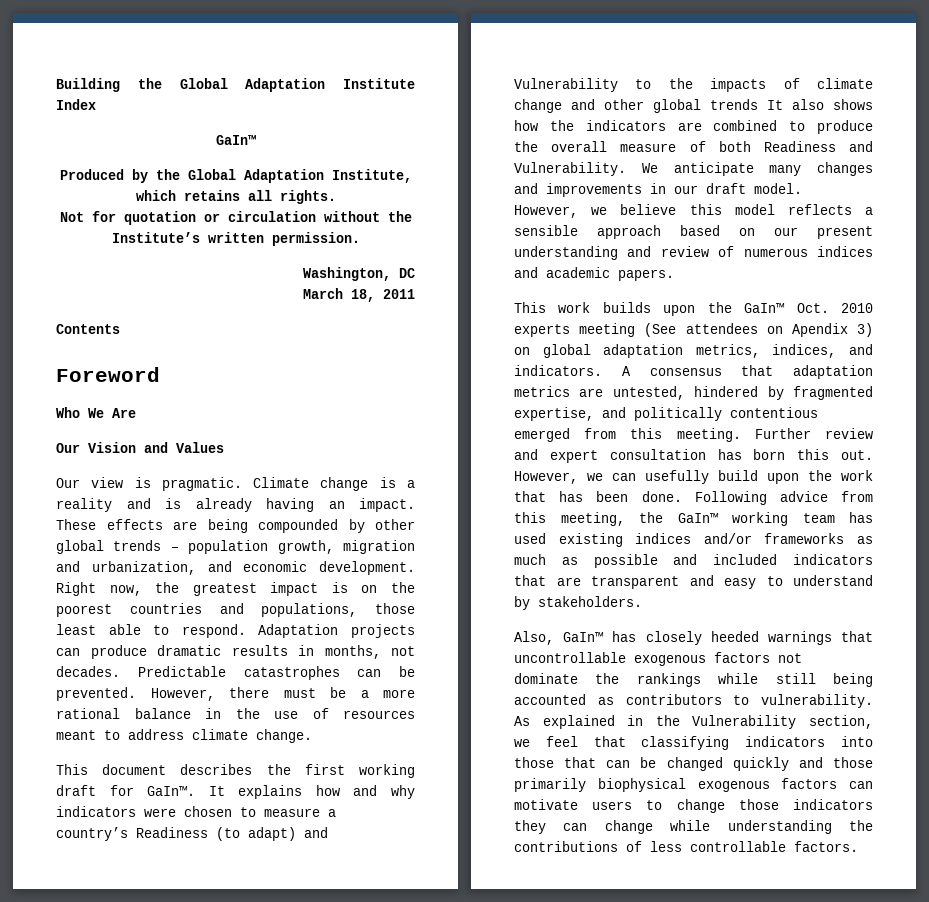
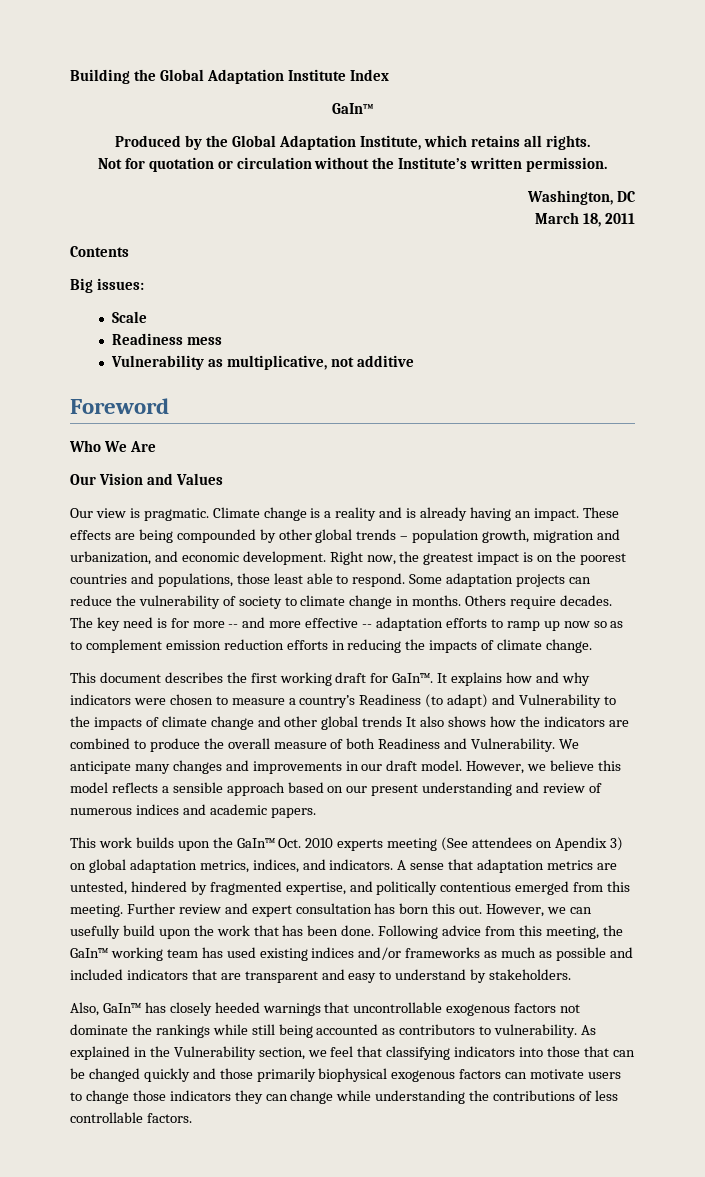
+ Big issues:
+ Scale
+ Readiness mess
+ Vulnerability as multiplicative, not additive
- Adaptation projects can produce dramatic results in months, not decades. Predictable catastrophes can be prevented. However, there must be a more rational balance in the use of resources meant to address climate change.
+ Some adaptation projects can reduce the vulnerability of society to climate change in months. Others require decades. The key need is for more -- and more effective -- adaptation efforts to ramp up now so as to complement emission reduction efforts in reducing the impacts of climate change.
- A consensus that adaptation metrics are untested, hindered by fragmented expertise, and politically contentious emerged from this meeting.
+ A sense that adaptation metrics are untested, hindered by fragmented expertise, and politically contentious emerged from this meeting.

